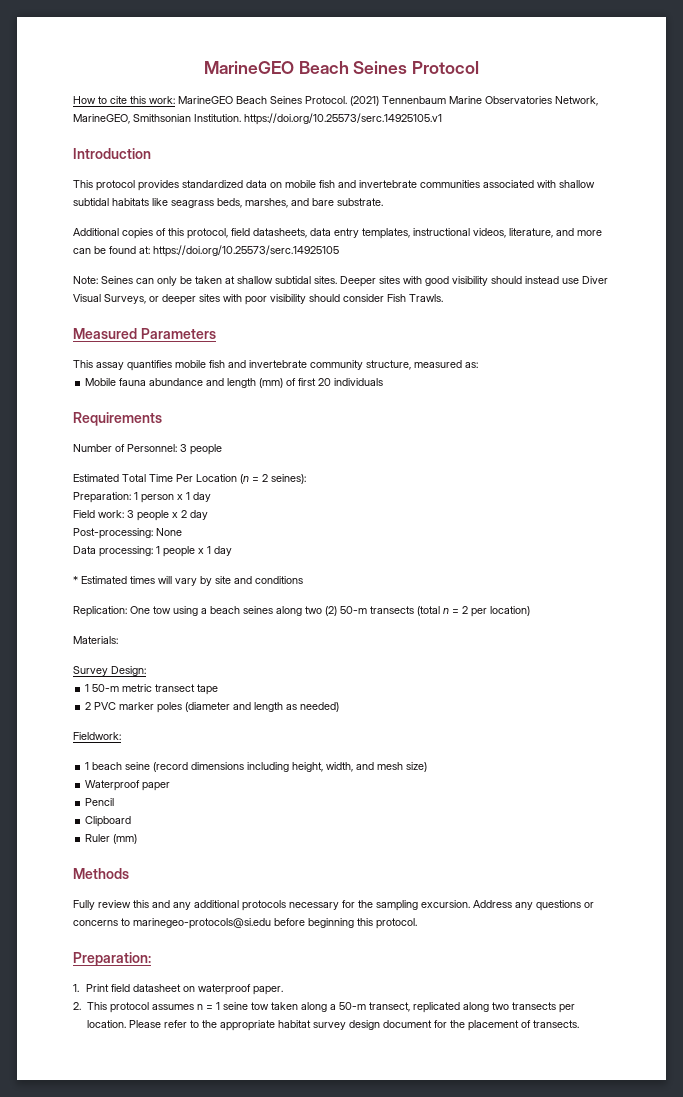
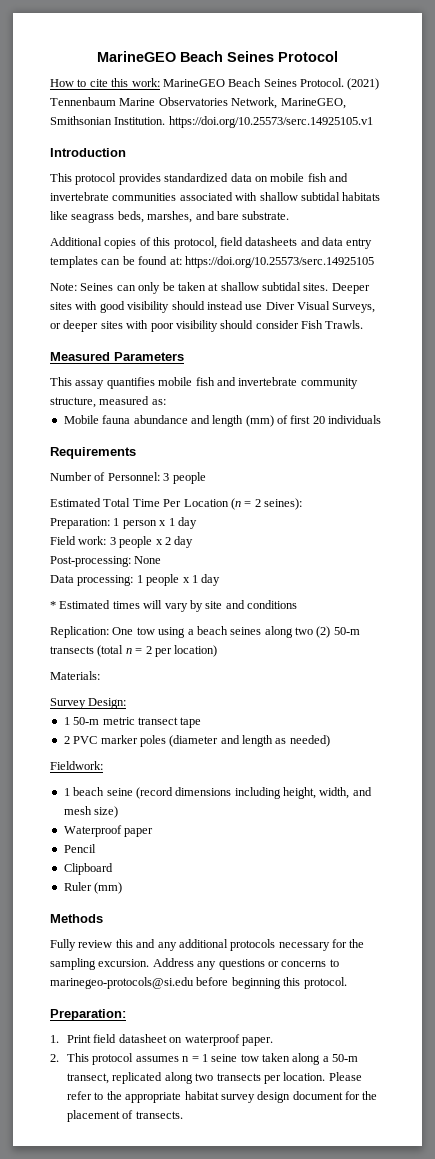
- Additional copies of this protocol, field datasheets, data entry templates, instructional videos, literature, and more can be found at: https://doi.org/10.25573/serc.14925105
+ Additional copies of this protocol, field datasheets and data entry templates can be found at: https://doi.org/10.25573/serc.14925105

